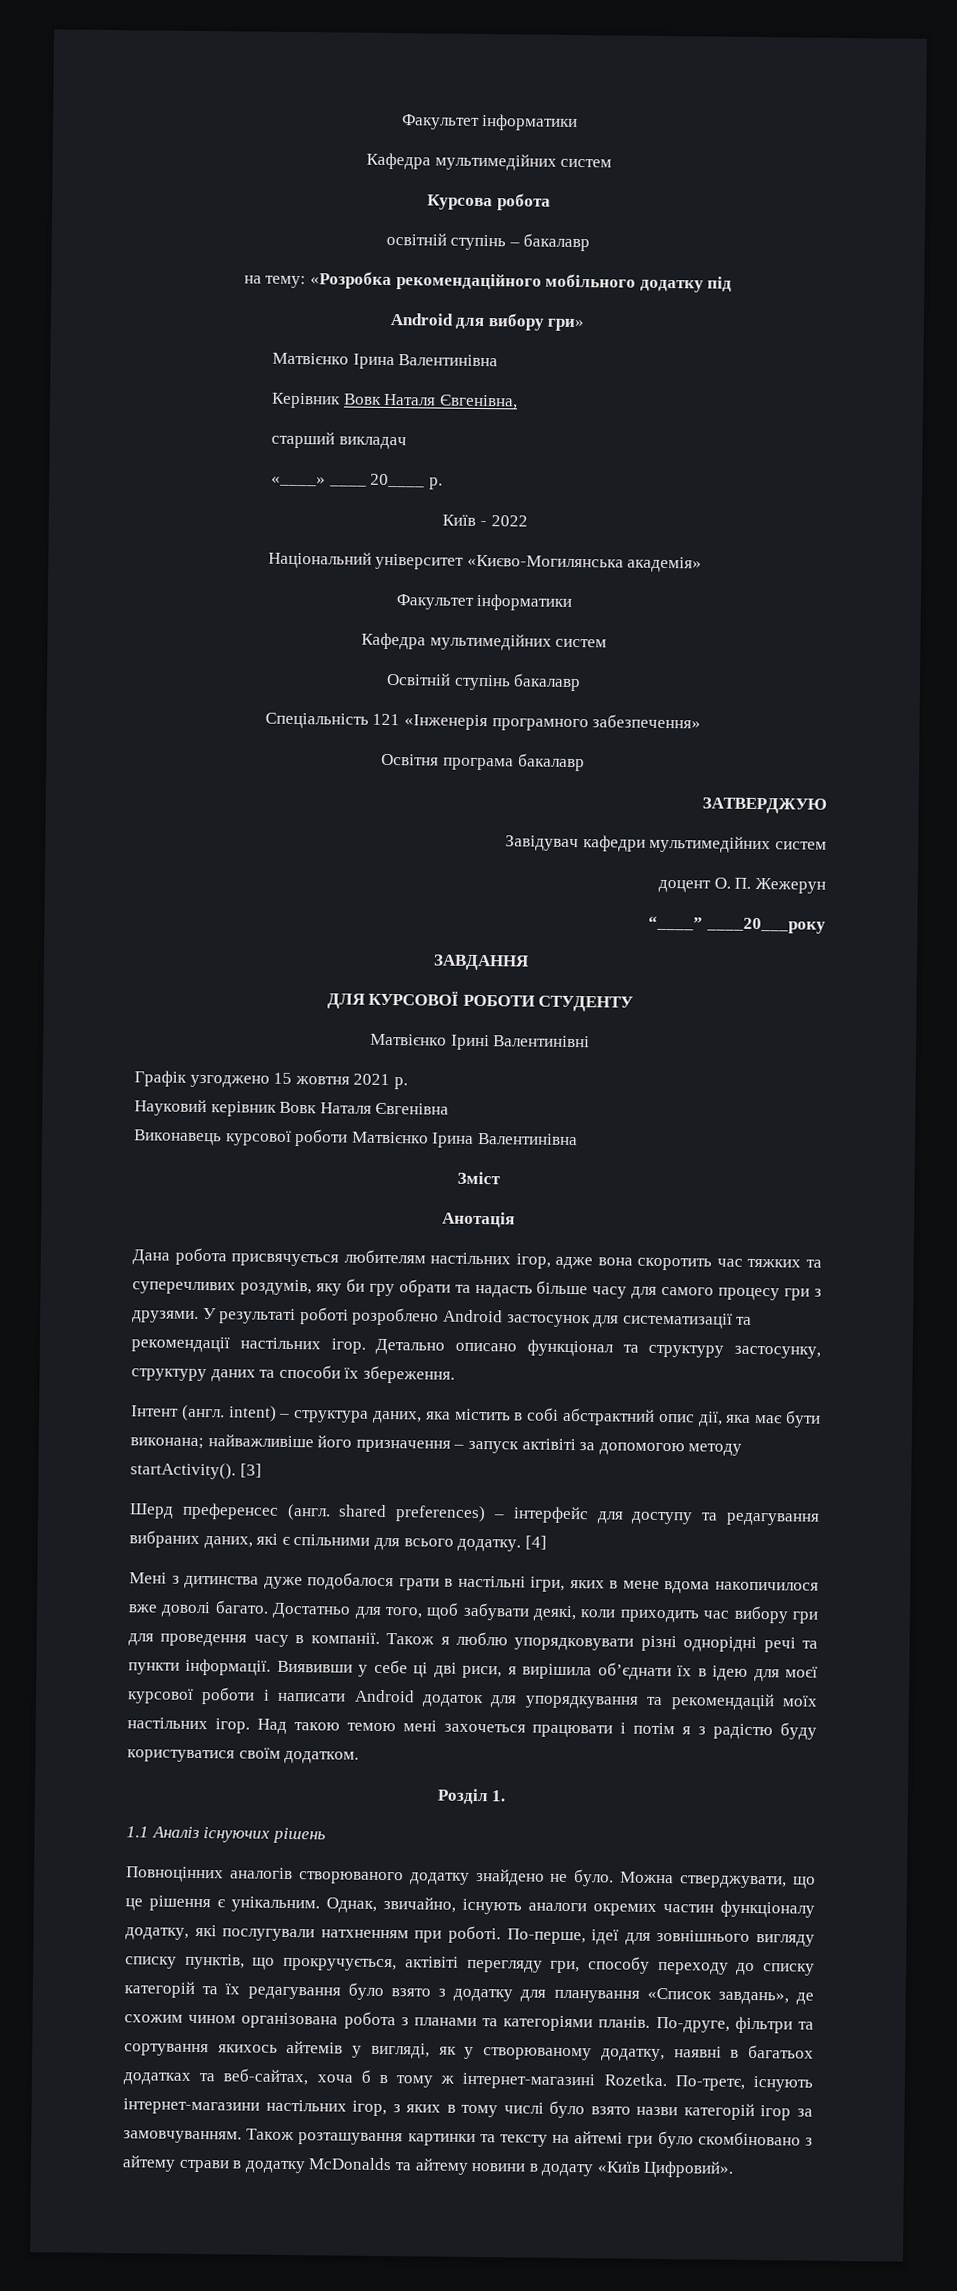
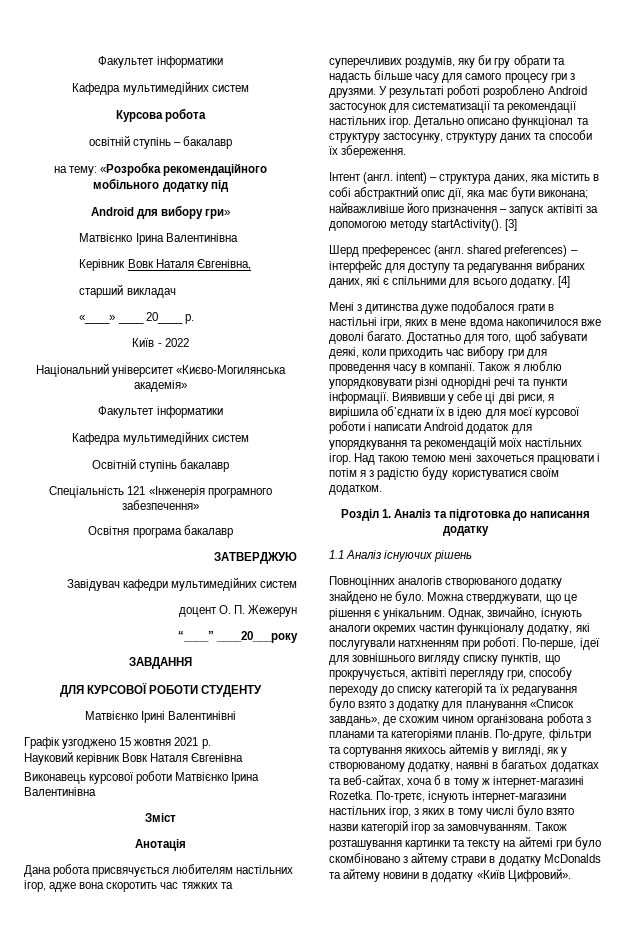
- Розділ 1.
+ Розділ 1. Аналіз та підготовка до написання додатку
- Також розташування картинки та тексту на айтемі гри було скомбіновано з айтему страви в додатку McDonalds та айтему новини в додату «Київ Цифровий».
+ Також розташування картинки та тексту на айтемі гри було скомбіновано з айтему страви в додатку McDonalds та айтему новини в додатку «Київ Цифровий».

